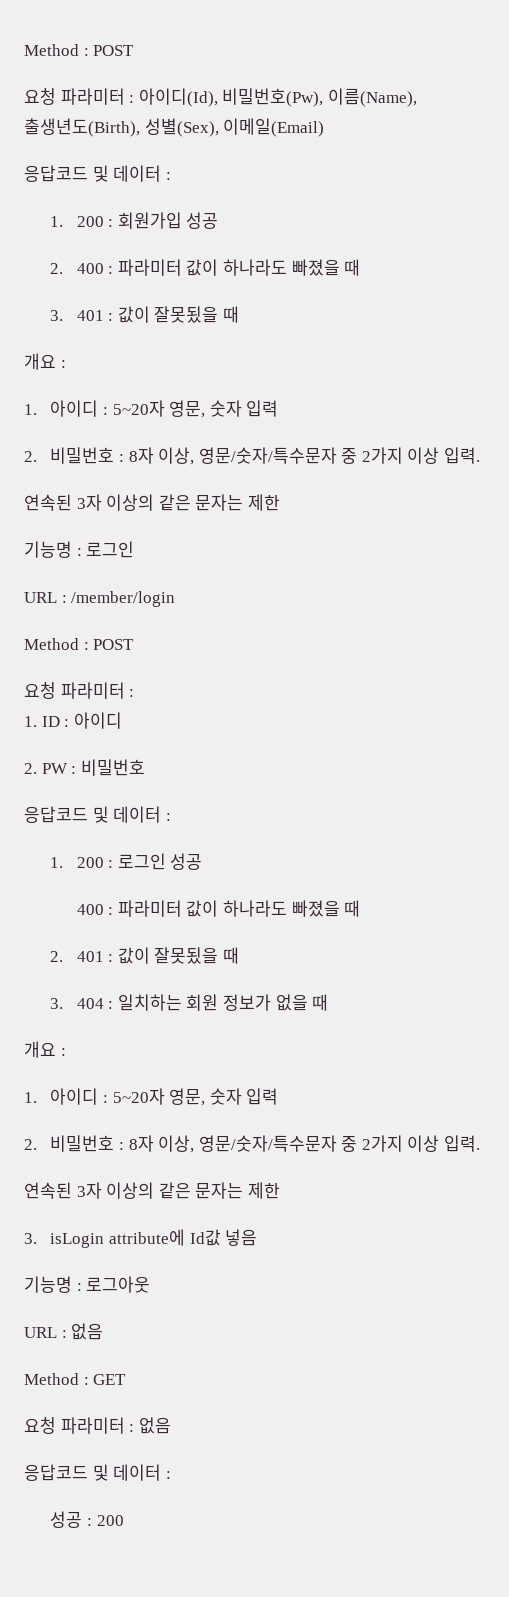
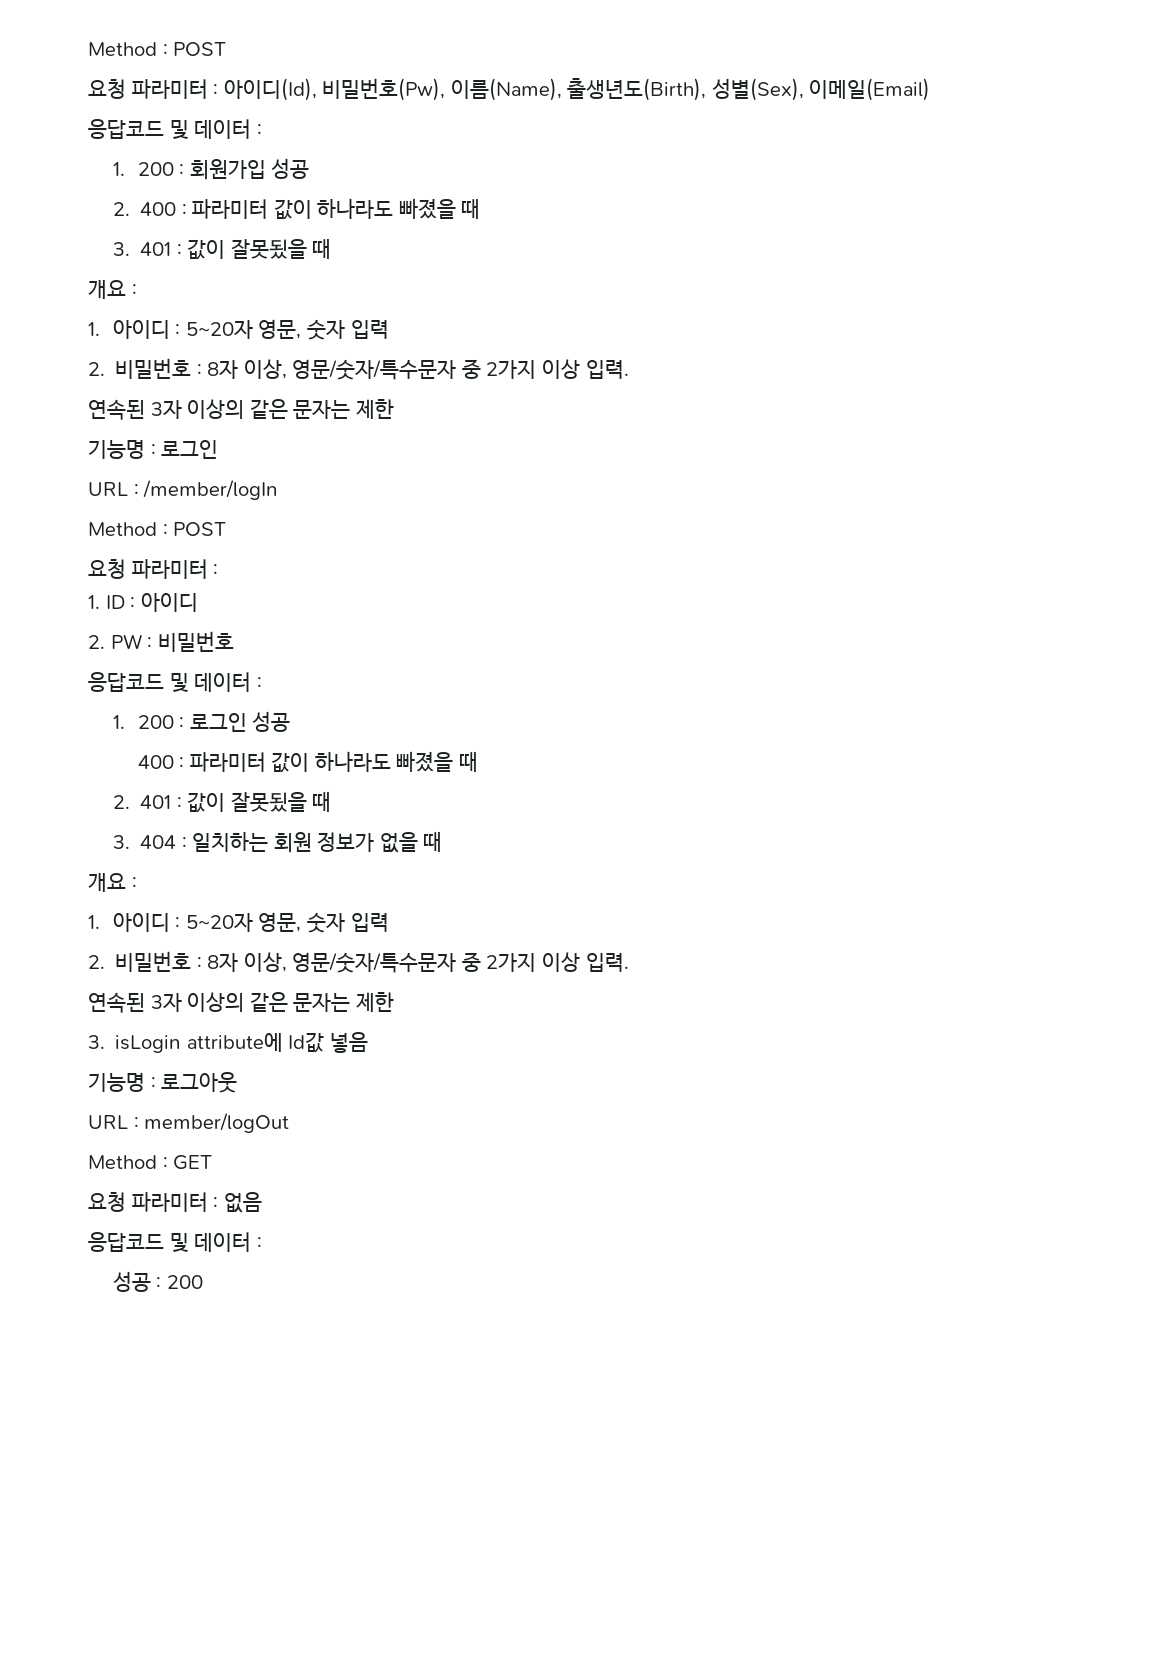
- URL : /member/login
+ URL : /member/logIn
- URL : 없음
+ URL : member/logOut

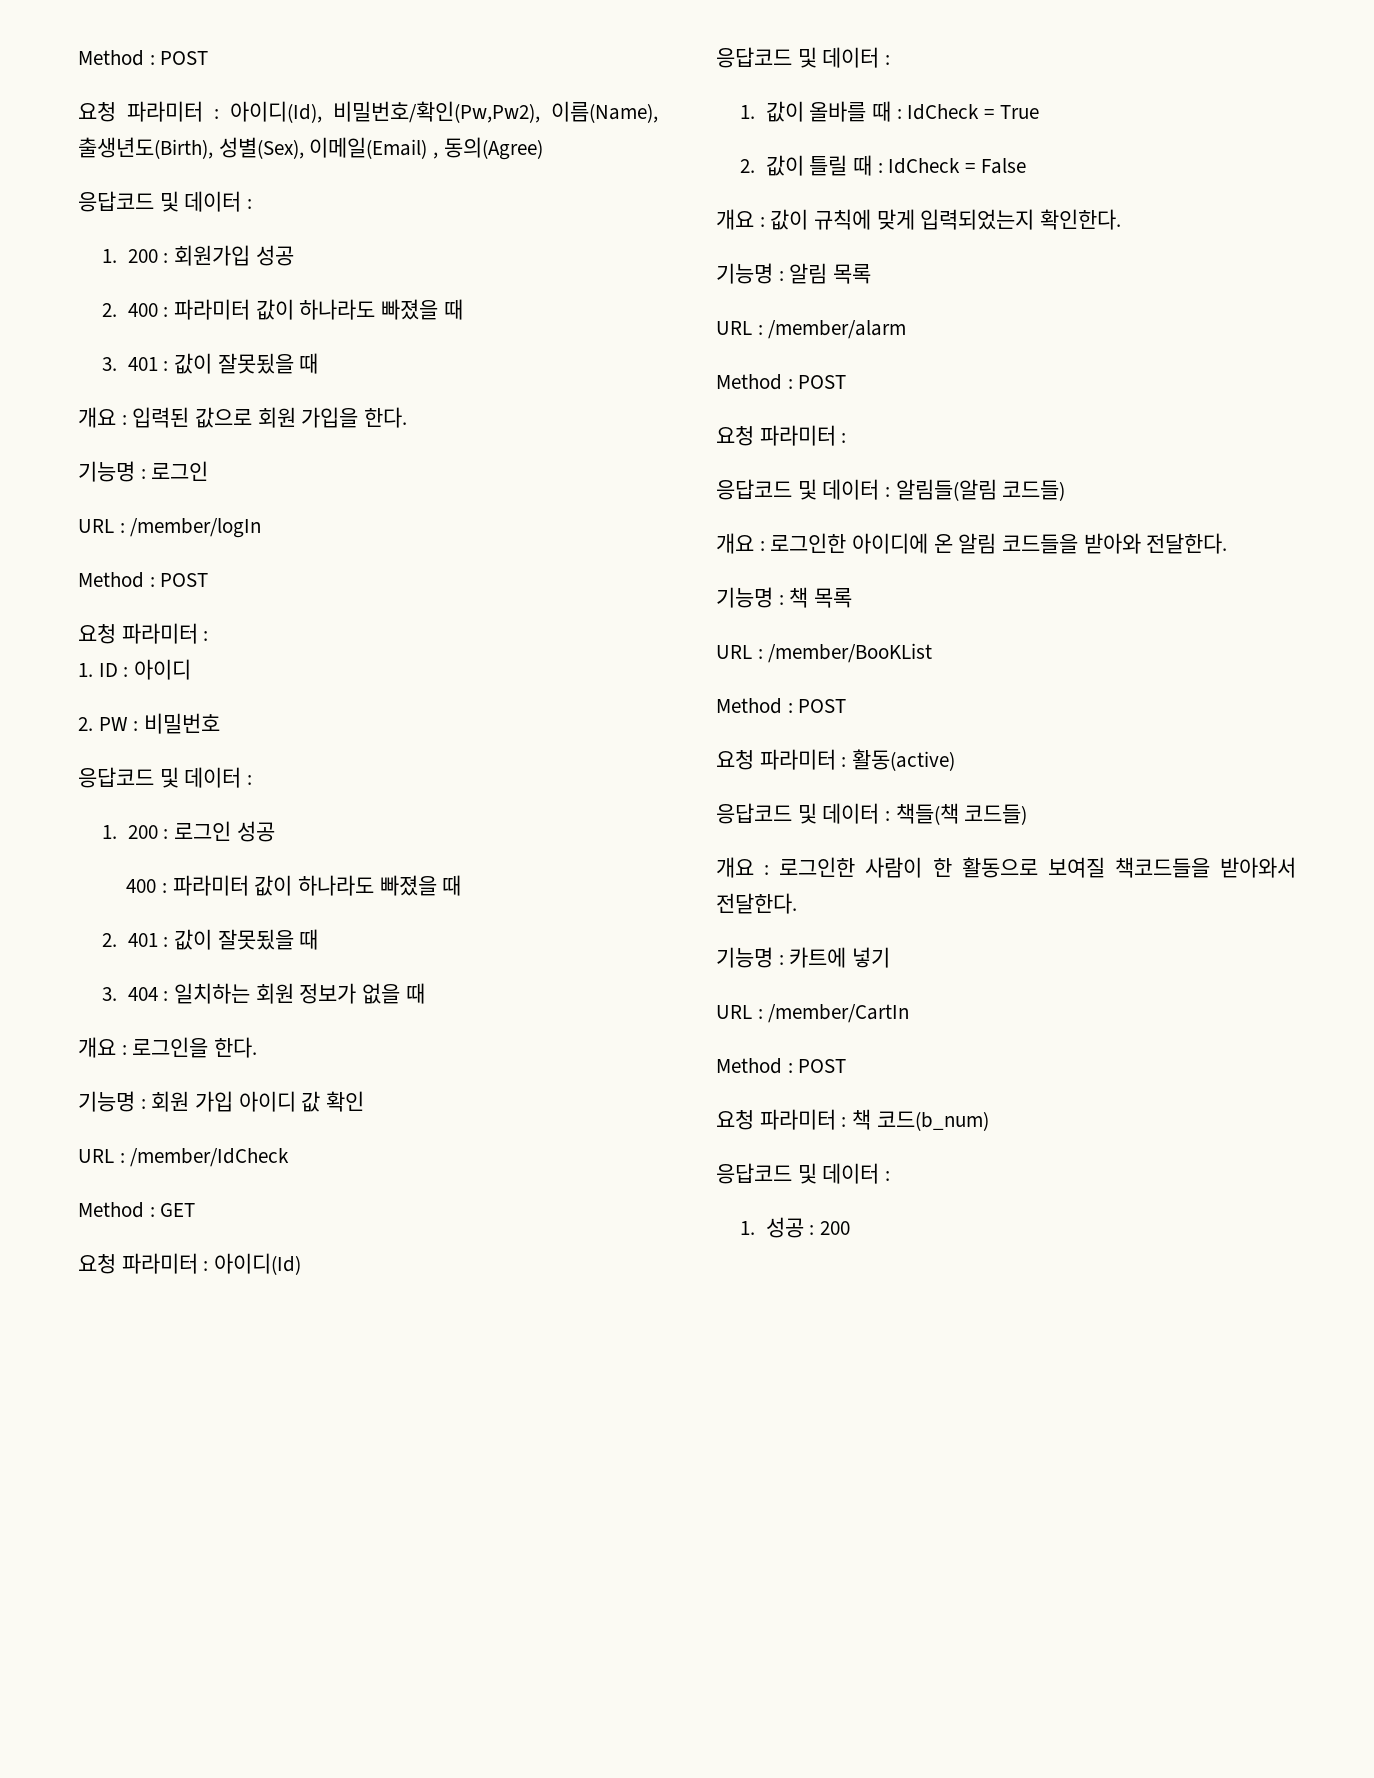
- 요청 파라미터 : 아이디(Id), 비밀번호(Pw), 이름(Name), 출생년도(Birth), 성별(Sex), 이메일(Email)
+ 요청 파라미터 : 아이디(Id), 비밀번호/확인(Pw,Pw2), 이름(Name), 출생년도(Birth), 성별(Sex), 이메일(Email) , 동의(Agree)
  3. 401 : 값이 잘못됬을 때
- 개요 :
- 1. 아이디 : 5~20자 영문, 숫자 입력
- 2. 비밀번호 : 8자 이상, 영문/숫자/특수문자 중 2가지 이상 입력.
- 연속된 3자 이상의 같은 문자는 제한
+ 개요 : 입력된 값으로 회원 가입을 한다.
  3. 404 : 일치하는 회원 정보가 없을 때
- 개요 :
- 1. 아이디 : 5~20자 영문, 숫자 입력
- 2. 비밀번호 : 8자 이상, 영문/숫자/특수문자 중 2가지 이상 입력.
- 연속된 3자 이상의 같은 문자는 제한
- 3. isLogin attribute에 Id값 넣음
- 기능명 : 로그아웃
- URL : member/logOut
+ 개요 : 로그인을 한다.
+ 기능명 : 회원 가입 아이디 값 확인
+ URL : /member/IdCheck
- 요청 파라미터 : 없음
+ 요청 파라미터 : 아이디(Id)
  응답코드 및 데이터 :
- 성공 : 200
+ 1. 값이 올바를 때 : IdCheck = True
+ 2. 값이 틀릴 때 : IdCheck = False
+ 개요 : 값이 규칙에 맞게 입력되었는지 확인한다.
+ 기능명 : 알림 목록
+ URL : /member/alarm
+ Method : POST
+ 요청 파라미터 :
+ 응답코드 및 데이터 : 알림들(알림 코드들)
+ 개요 : 로그인한 아이디에 온 알림 코드들을 받아와 전달한다.
+ 기능명 : 책 목록
+ URL : /member/BooKList
+ Method : POST
+ 요청 파라미터 : 활동(active)
+ 응답코드 및 데이터 : 책들(책 코드들)
+ 개요 : 로그인한 사람이 한 활동으로 보여질 책코드들을 받아와서 전달한다.
+ 기능명 : 카트에 넣기
+ URL : /member/CartIn
+ Method : POST
+ 요청 파라미터 : 책 코드(b_num)
+ 응답코드 및 데이터 :
+ 1. 성공 : 200

